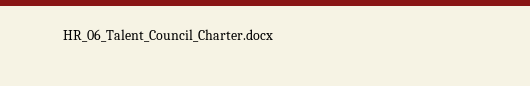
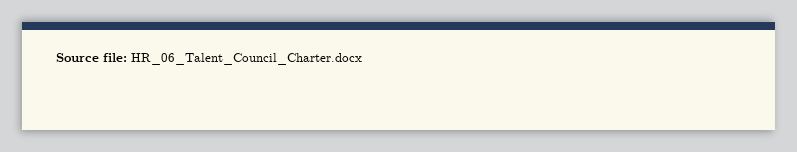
- HR_06_Talent_Council_Charter.docx
+ Source file: HR_06_Talent_Council_Charter.docx

